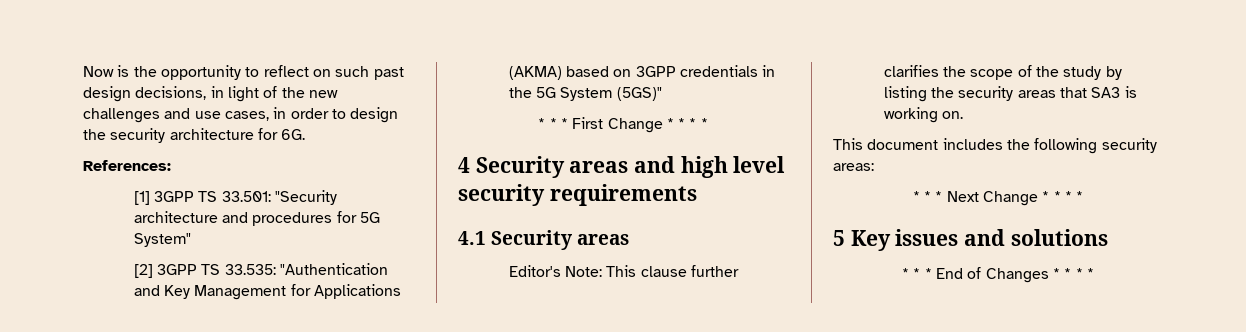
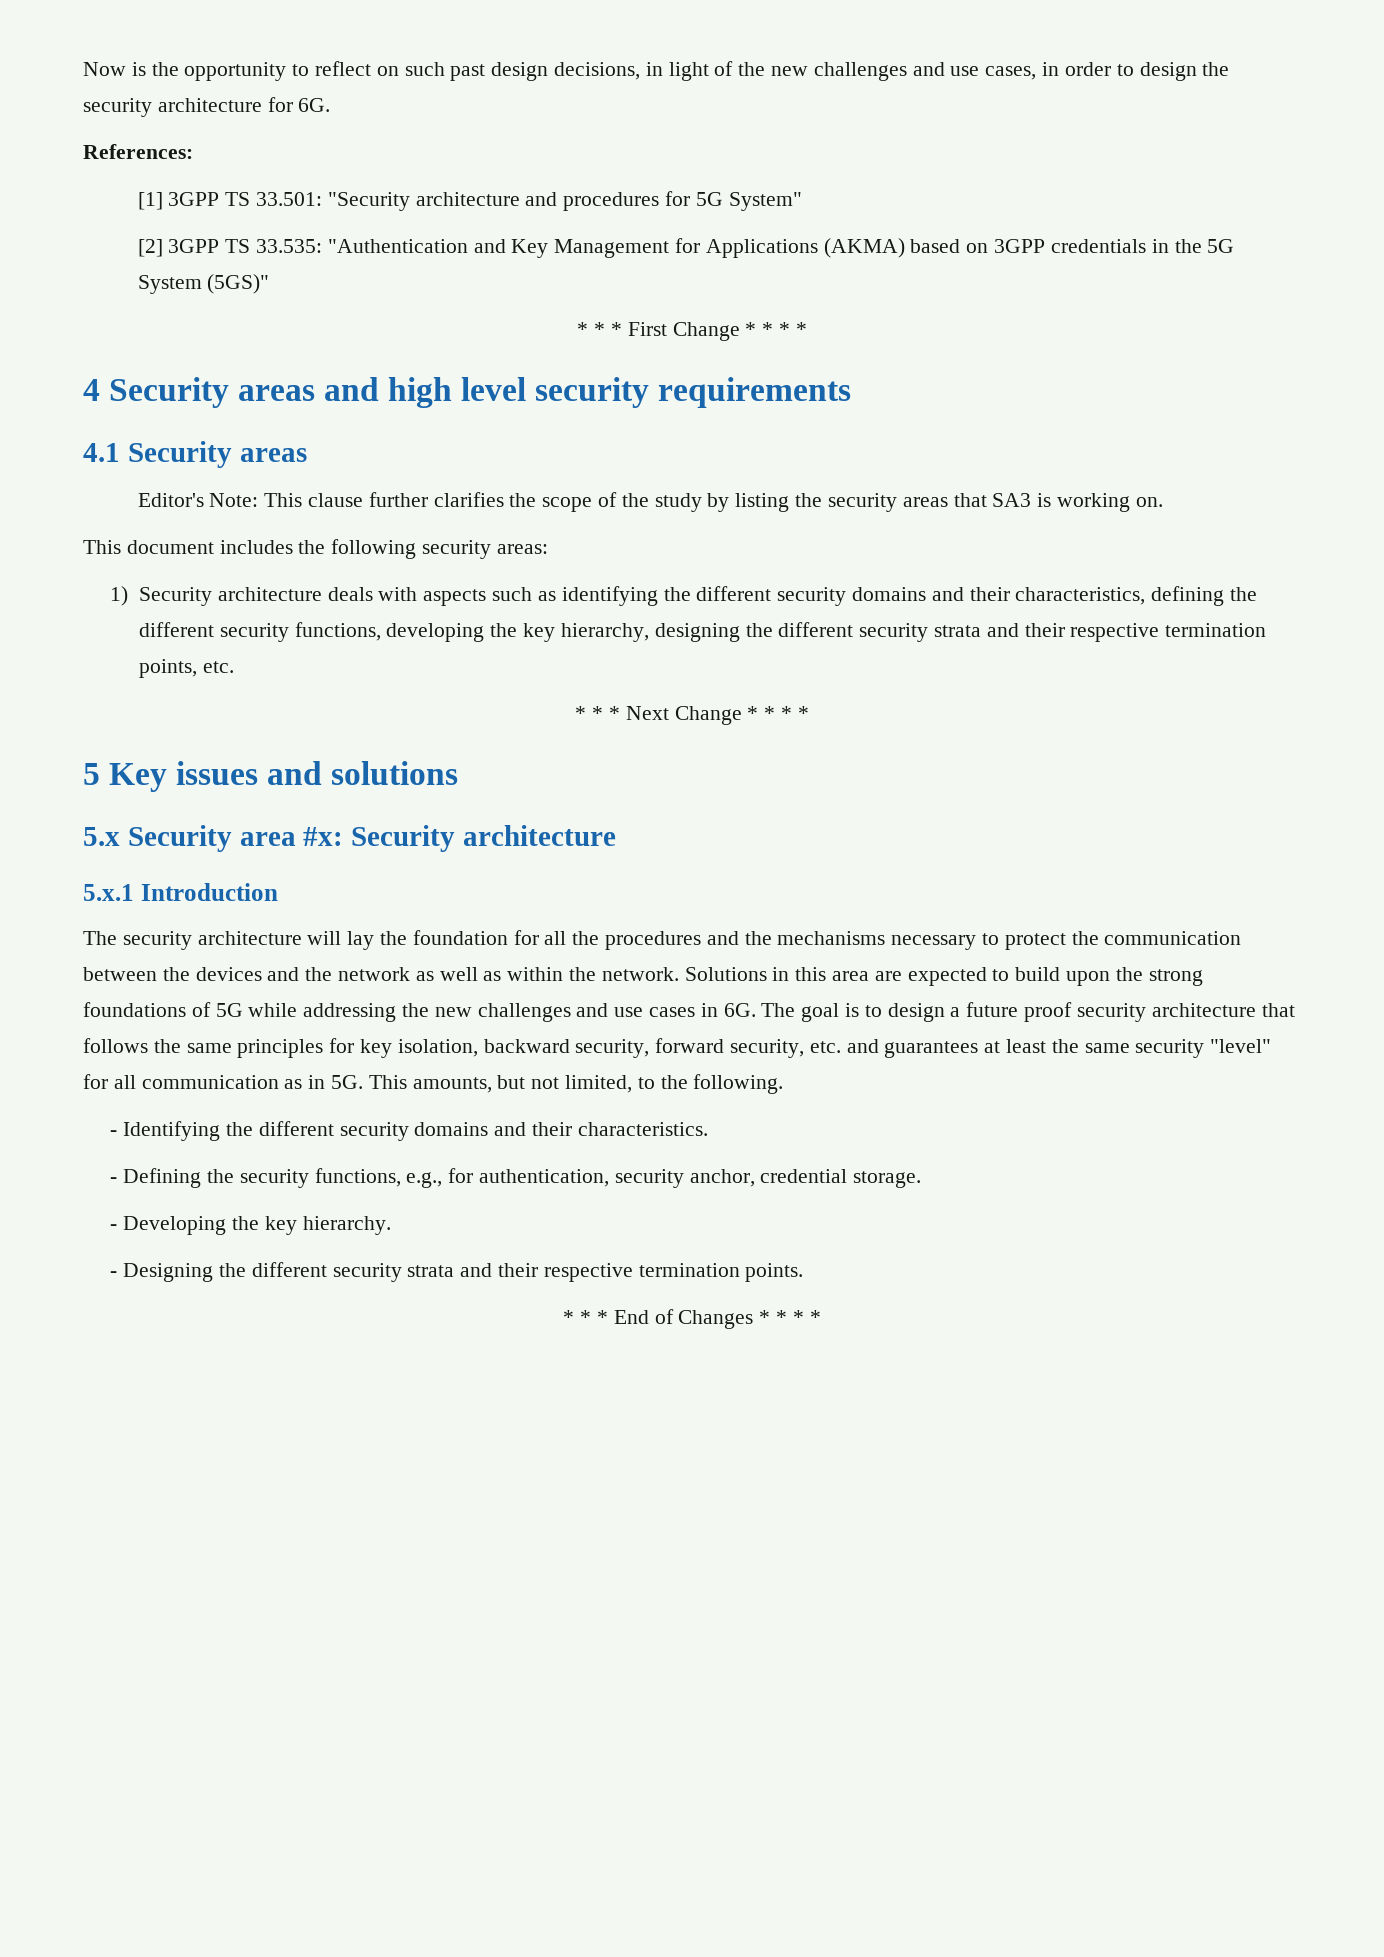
+ 1) Security architecture deals with aspects such as identifying the different security domains and their characteristics, defining the different security functions, developing the key hierarchy, designing the different security strata and their respective termination points, etc.
+ 5.x Security area #x: Security architecture
+ 5.x.1 Introduction
+ The security architecture will lay the foundation for all the procedures and the mechanisms necessary to protect the communication between the devices and the network as well as within the network. Solutions in this area are expected to build upon the strong foundations of 5G while addressing the new challenges and use cases in 6G. The goal is to design a future proof security architecture that follows the same principles for key isolation, backward security, forward security, etc. and guarantees at least the same security "level" for all communication as in 5G. This amounts, but not limited, to the following.
+ - Identifying the different security domains and their characteristics.
+ - Defining the security functions, e.g., for authentication, security anchor, credential storage.
+ - Developing the key hierarchy.
+ - Designing the different security strata and their respective termination points.

